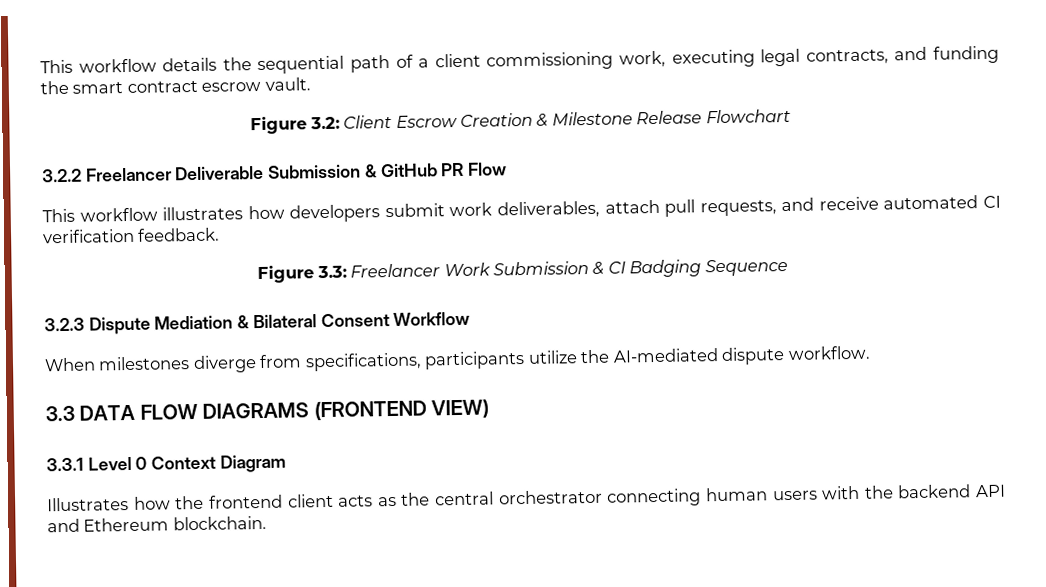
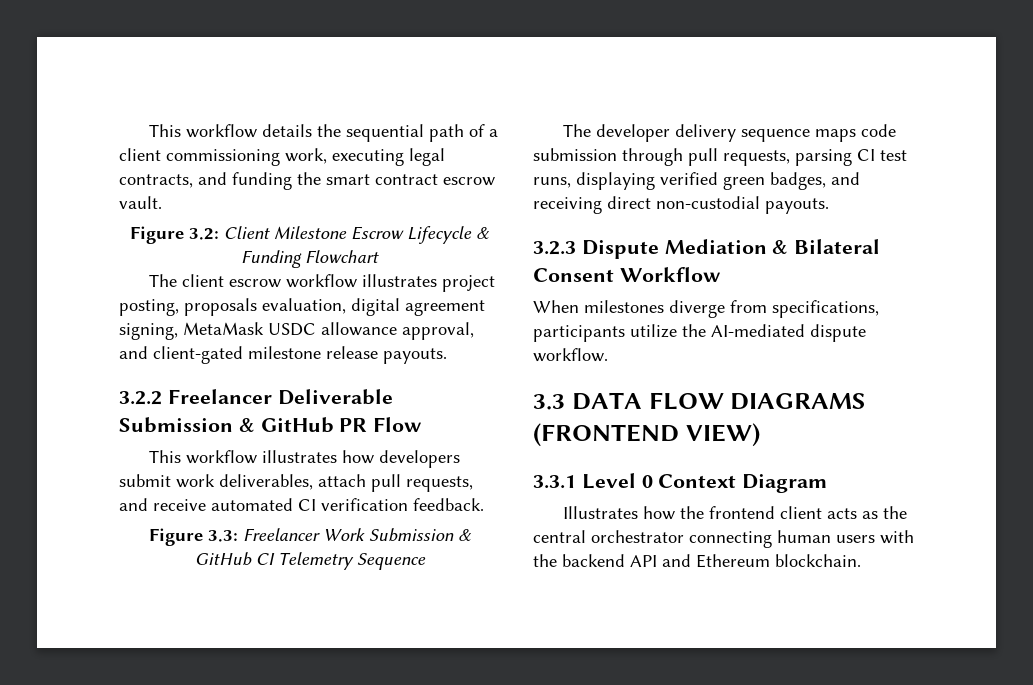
- Figure 3.2: Client Escrow Creation & Milestone Release Flowchart
+ Figure 3.2: Client Milestone Escrow Lifecycle & Funding Flowchart
+ The client escrow workflow illustrates project posting, proposals evaluation, digital agreement signing, MetaMask USDC allowance approval, and client-gated milestone release payouts.
- Figure 3.3: Freelancer Work Submission & CI Badging Sequence
+ Figure 3.3: Freelancer Work Submission & GitHub CI Telemetry Sequence
+ The developer delivery sequence maps code submission through pull requests, parsing CI test runs, displaying verified green badges, and receiving direct non-custodial payouts.

